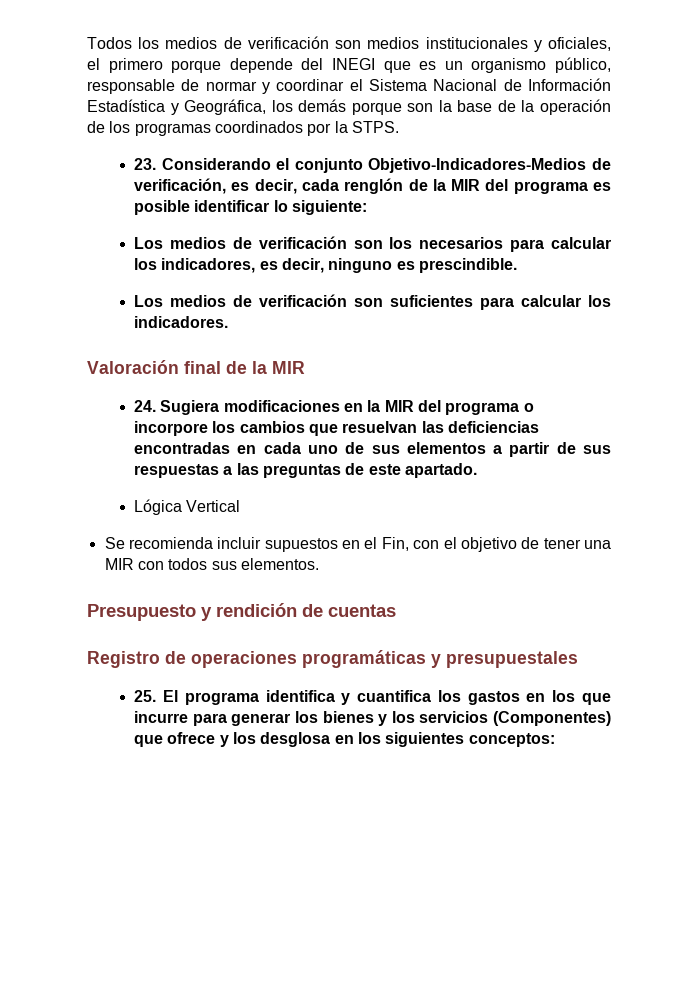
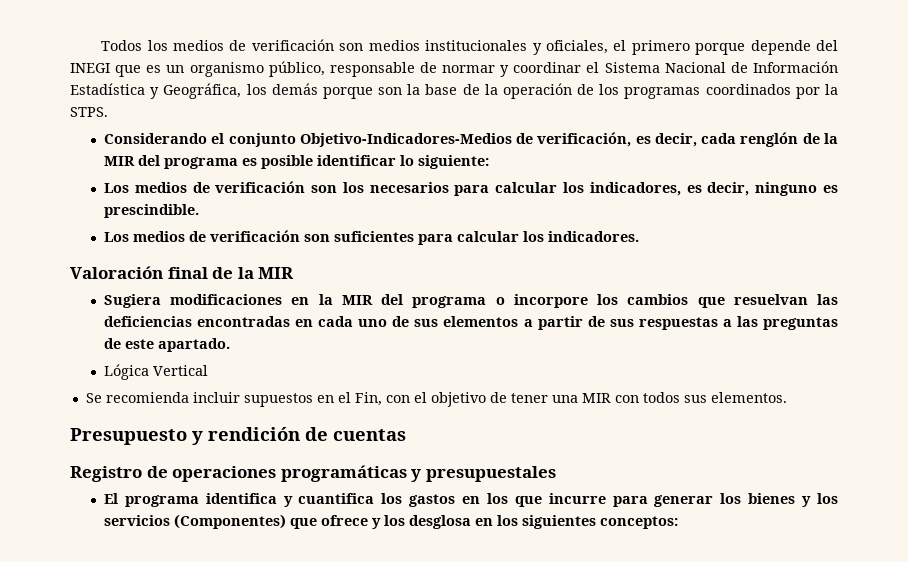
- 23. Considerando el conjunto Objetivo-Indicadores-Medios de verificación, es decir, cada renglón de la MIR del programa es posible identificar lo siguiente:
+ Considerando el conjunto Objetivo-Indicadores-Medios de verificación, es decir, cada renglón de la MIR del programa es posible identificar lo siguiente:
- 24. Sugiera modificaciones en la MIR del programa o incorpore los cambios que resuelvan las deficiencias encontradas en cada uno de sus elementos a partir de sus respuestas a las preguntas de este apartado.
+ Sugiera modificaciones en la MIR del programa o incorpore los cambios que resuelvan las deficiencias encontradas en cada uno de sus elementos a partir de sus respuestas a las preguntas de este apartado.
- 25. El programa identifica y cuantifica los gastos en los que incurre para generar los bienes y los servicios (Componentes) que ofrece y los desglosa en los siguientes conceptos:
+ El programa identifica y cuantifica los gastos en los que incurre para generar los bienes y los servicios (Componentes) que ofrece y los desglosa en los siguientes conceptos:

